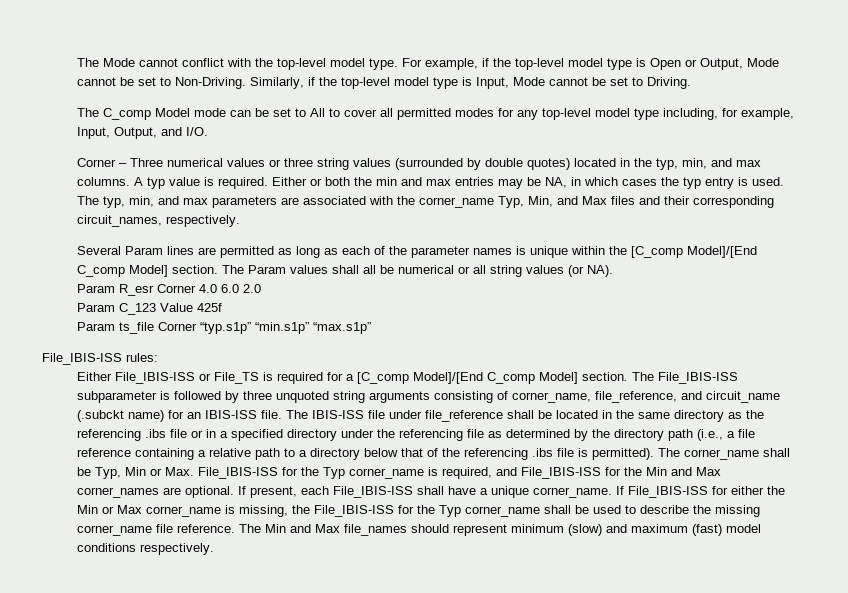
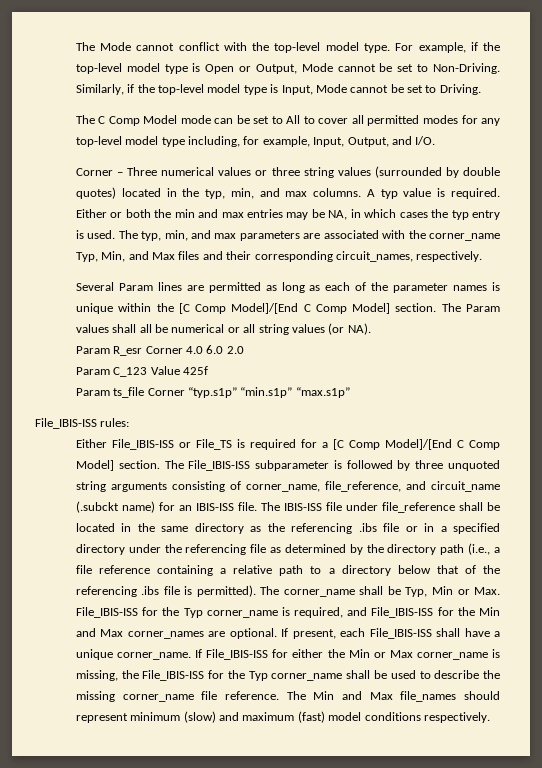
- The C_comp Model mode can be set to All to cover all permitted modes for any top-level model type including, for example, Input, Output, and I/O.
+ The C Comp Model mode can be set to All to cover all permitted modes for any top-level model type including, for example, Input, Output, and I/O.
- Several Param lines are permitted as long as each of the parameter names is unique within the [C_comp Model]/[End C_comp Model] section.
+ Several Param lines are permitted as long as each of the parameter names is unique within the [C Comp Model]/[End C Comp Model] section.
- Either File_IBIS-ISS or File_TS is required for a [C_comp Model]/[End C_comp Model] section.
+ Either File_IBIS-ISS or File_TS is required for a [C Comp Model]/[End C Comp Model] section.

